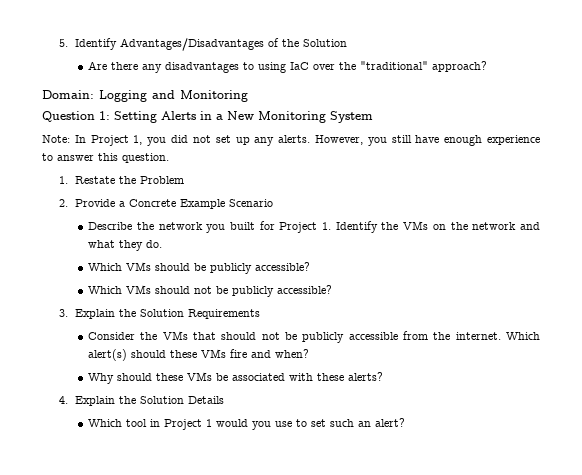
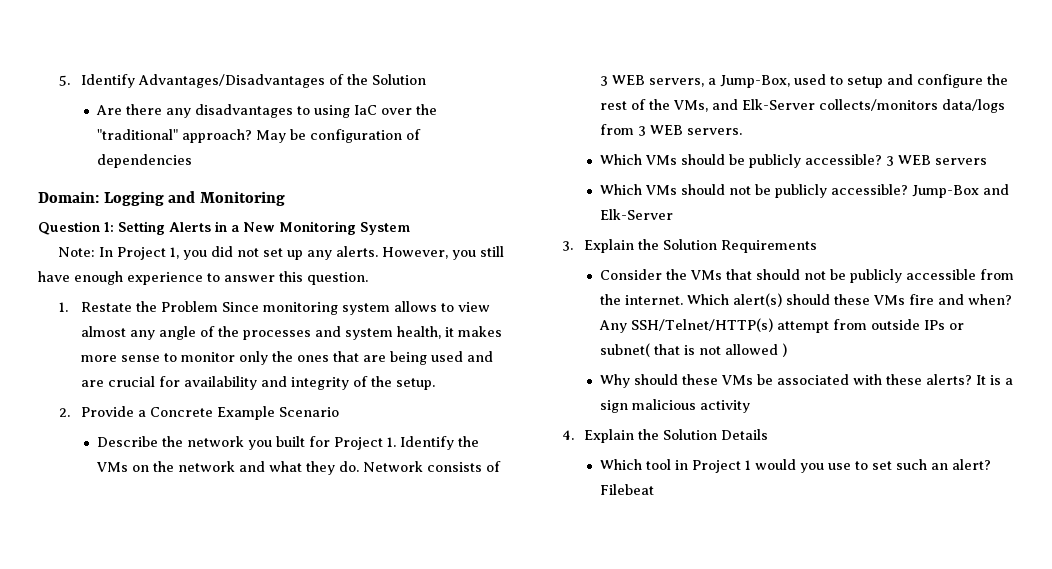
+ May be configuration of dependencies
- 1. Restate the Problem
+ 1. Restate the Problem Since monitoring system allows to view almost any angle of the processes and system health, it makes more sense to monitor only the ones that are being used and are crucial for availability and integrity of the setup.
+ Network consists of 3 WEB servers, a Jump-Box, used to setup and configure the rest of the VMs, and Elk-Server collects/monitors data/logs from 3 WEB servers.
+ 3 WEB servers
+ Jump-Box and Elk-Server
+ Any SSH/Telnet/HTTP(s) attempt from outside IPs or subnet( that is not allowed )
+ It is a sign malicious activity
+ Filebeat

